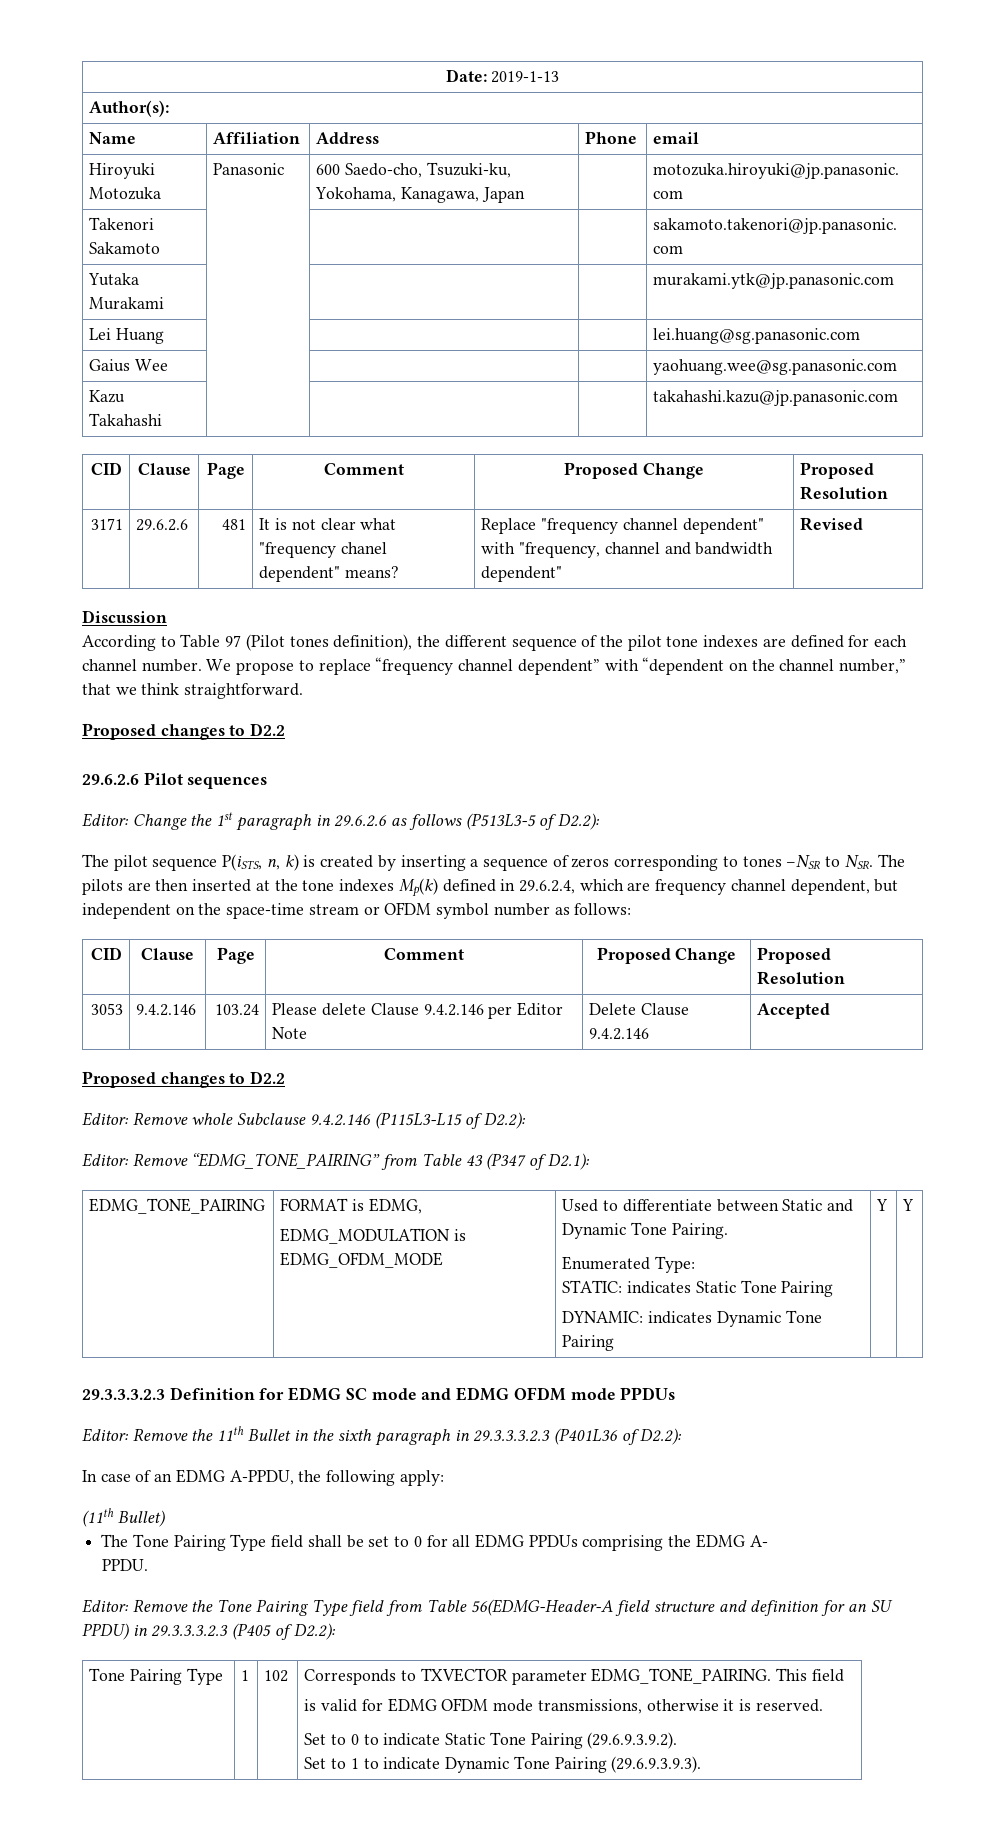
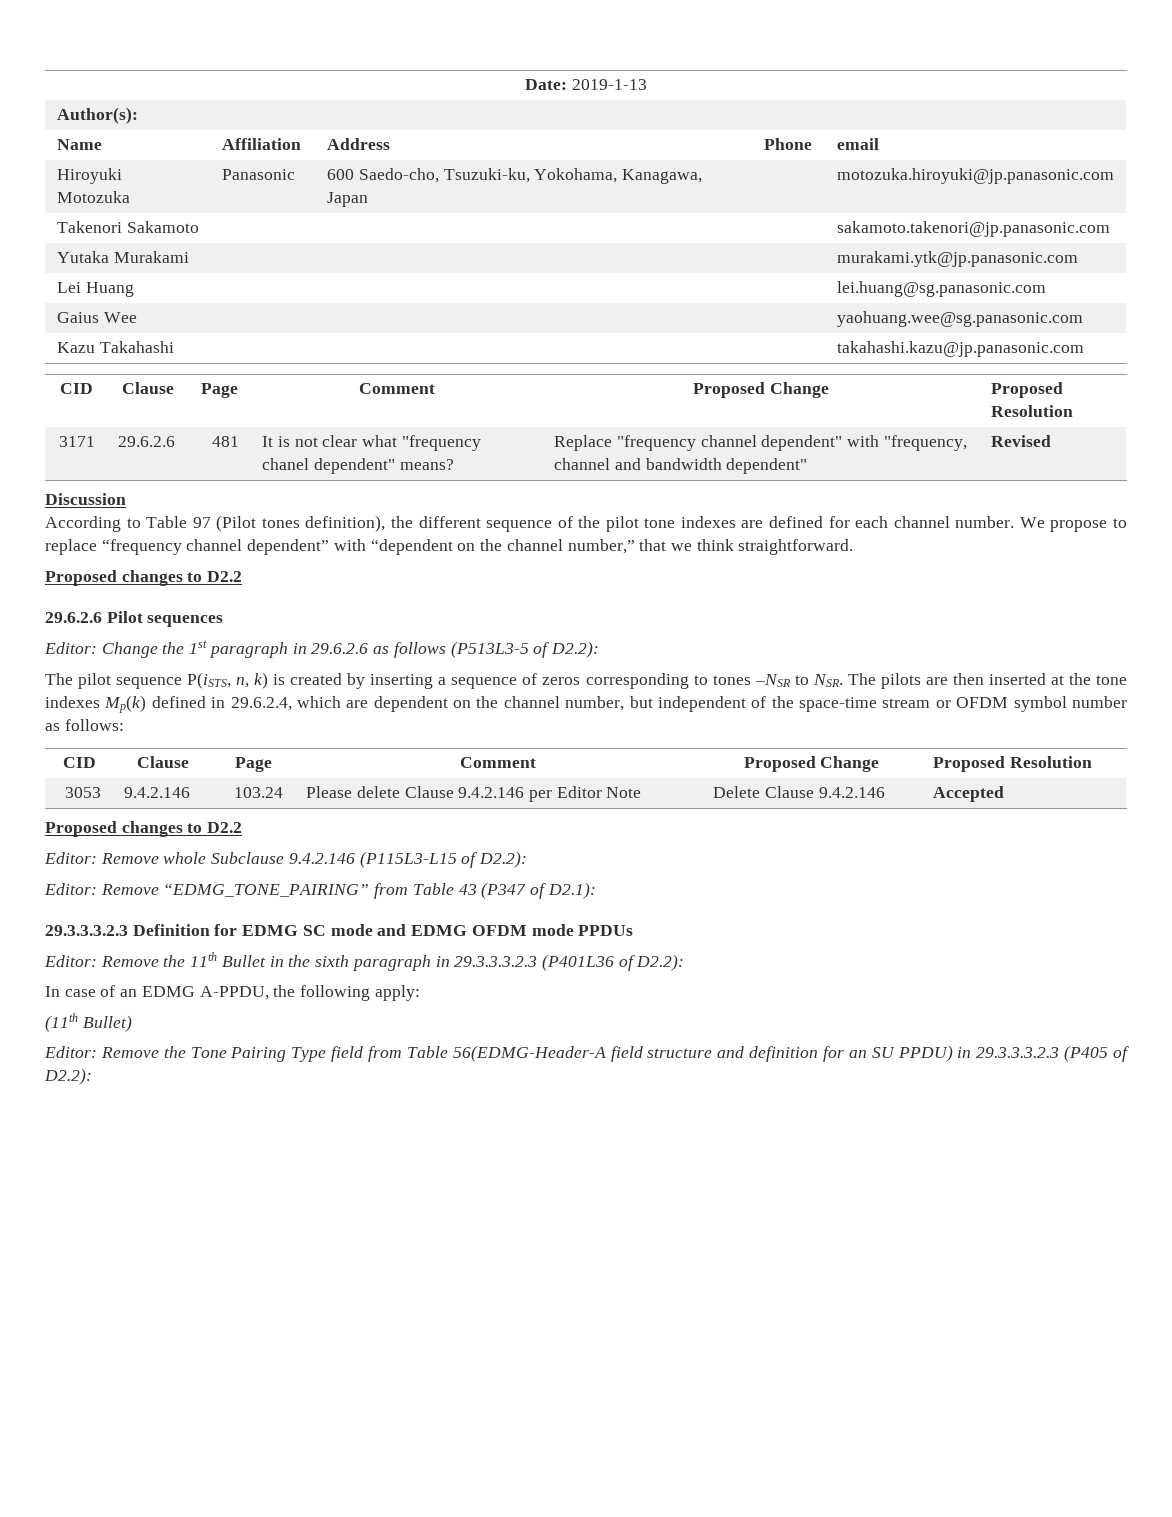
- The pilot sequence P(iSTS, n, k) is created by inserting a sequence of zeros corresponding to tones –NSR to NSR. The pilots are then inserted at the tone indexes Mp(k) defined in 29.6.2.4, which are frequency channel dependent, but independent on the space-time stream or OFDM symbol number as follows:
+ The pilot sequence P(iSTS, n, k) is created by inserting a sequence of zeros corresponding to tones –NSR to NSR. The pilots are then inserted at the tone indexes Mp(k) defined in 29.6.2.4, which are dependent on the channel number, but independent of the space-time stream or OFDM symbol number as follows:
- EDMG_TONE_PAIRING | FORMAT is EDMG,
- EDMG_MODULATION is EDMG_OFDM_MODE | Used to differentiate between Static and Dynamic Tone Pairing.
- Enumerated Type:
- STATIC: indicates Static Tone Pairing
- DYNAMIC: indicates Dynamic Tone Pairing | Y | Y
- The Tone Pairing Type field shall be set to 0 for all EDMG PPDUs comprising the EDMG A-
- PPDU.
- Tone Pairing Type | 1 | 102 | Corresponds to TXVECTOR parameter EDMG_TONE_PAIRING. This field
- is valid for EDMG OFDM mode transmissions, otherwise it is reserved.
- Set to 0 to indicate Static Tone Pairing (29.6.9.3.9.2).
- Set to 1 to indicate Dynamic Tone Pairing (29.6.9.3.9.3).

